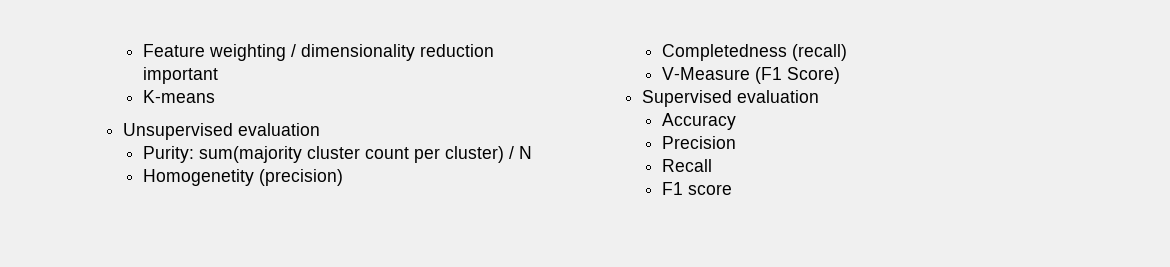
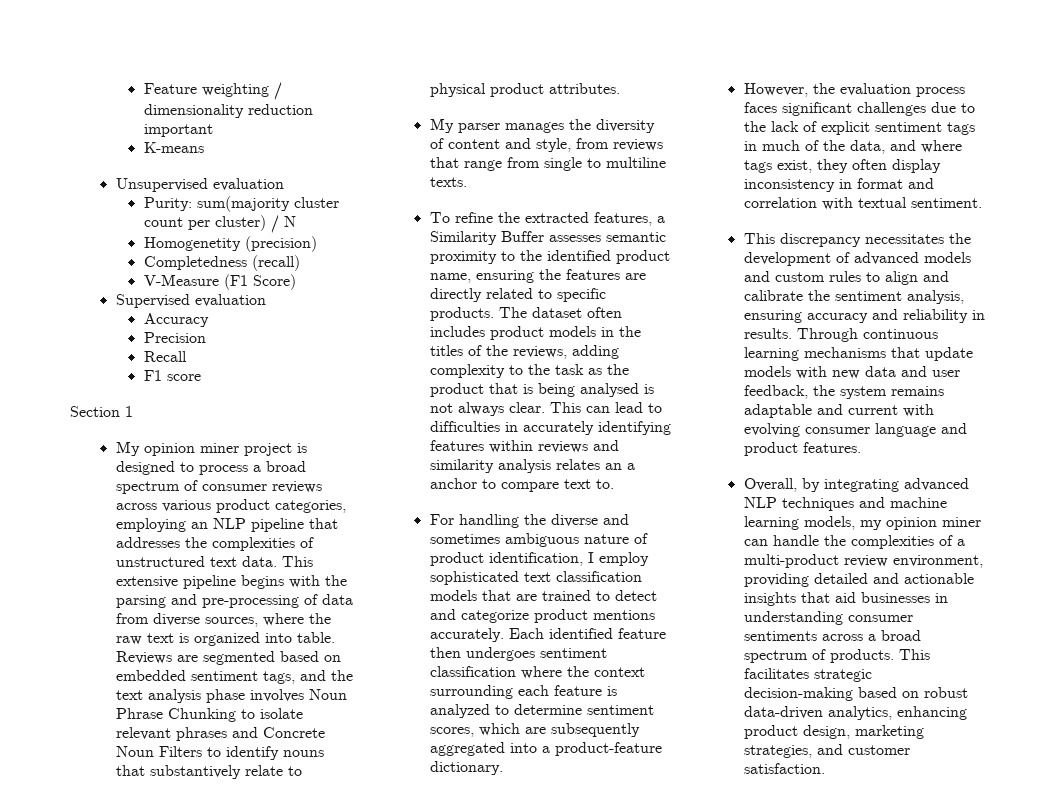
+ Section 1
+ My opinion miner project is designed to process a broad spectrum of consumer reviews across various product categories, employing an NLP pipeline that addresses the complexities of unstructured text data. This extensive pipeline begins with the parsing and pre-processing of data from diverse sources, where the raw text is organized into table. Reviews are segmented based on embedded sentiment tags, and the text analysis phase involves Noun Phrase Chunking to isolate relevant phrases and Concrete Noun Filters to identify nouns that substantively relate to physical product attributes.
+ My parser manages the diversity of content and style, from reviews that range from single to multiline texts.
+ To refine the extracted features, a Similarity Buffer assesses semantic proximity to the identified product name, ensuring the features are directly related to specific products. The dataset often includes product models in the titles of the reviews, adding complexity to the task as the product that is being analysed is not always clear. This can lead to difficulties in accurately identifying features within reviews and similarity analysis relates an a anchor to compare text to.
+ For handling the diverse and sometimes ambiguous nature of product identification, I employ sophisticated text classification models that are trained to detect and categorize product mentions accurately. Each identified feature then undergoes sentiment classification where the context surrounding each feature is analyzed to determine sentiment scores, which are subsequently aggregated into a product-feature dictionary.
+ However, the evaluation process faces significant challenges due to the lack of explicit sentiment tags in much of the data, and where tags exist, they often display inconsistency in format and correlation with textual sentiment.
+ This discrepancy necessitates the development of advanced models and custom rules to align and calibrate the sentiment analysis, ensuring accuracy and reliability in results. Through continuous learning mechanisms that update models with new data and user feedback, the system remains adaptable and current with evolving consumer language and product features.
+ Overall, by integrating advanced NLP techniques and machine learning models, my opinion miner can handle the complexities of a multi-product review environment, providing detailed and actionable insights that aid businesses in understanding consumer sentiments across a broad spectrum of products. This facilitates strategic decision-making based on robust data-driven analytics, enhancing product design, marketing strategies, and customer satisfaction.

